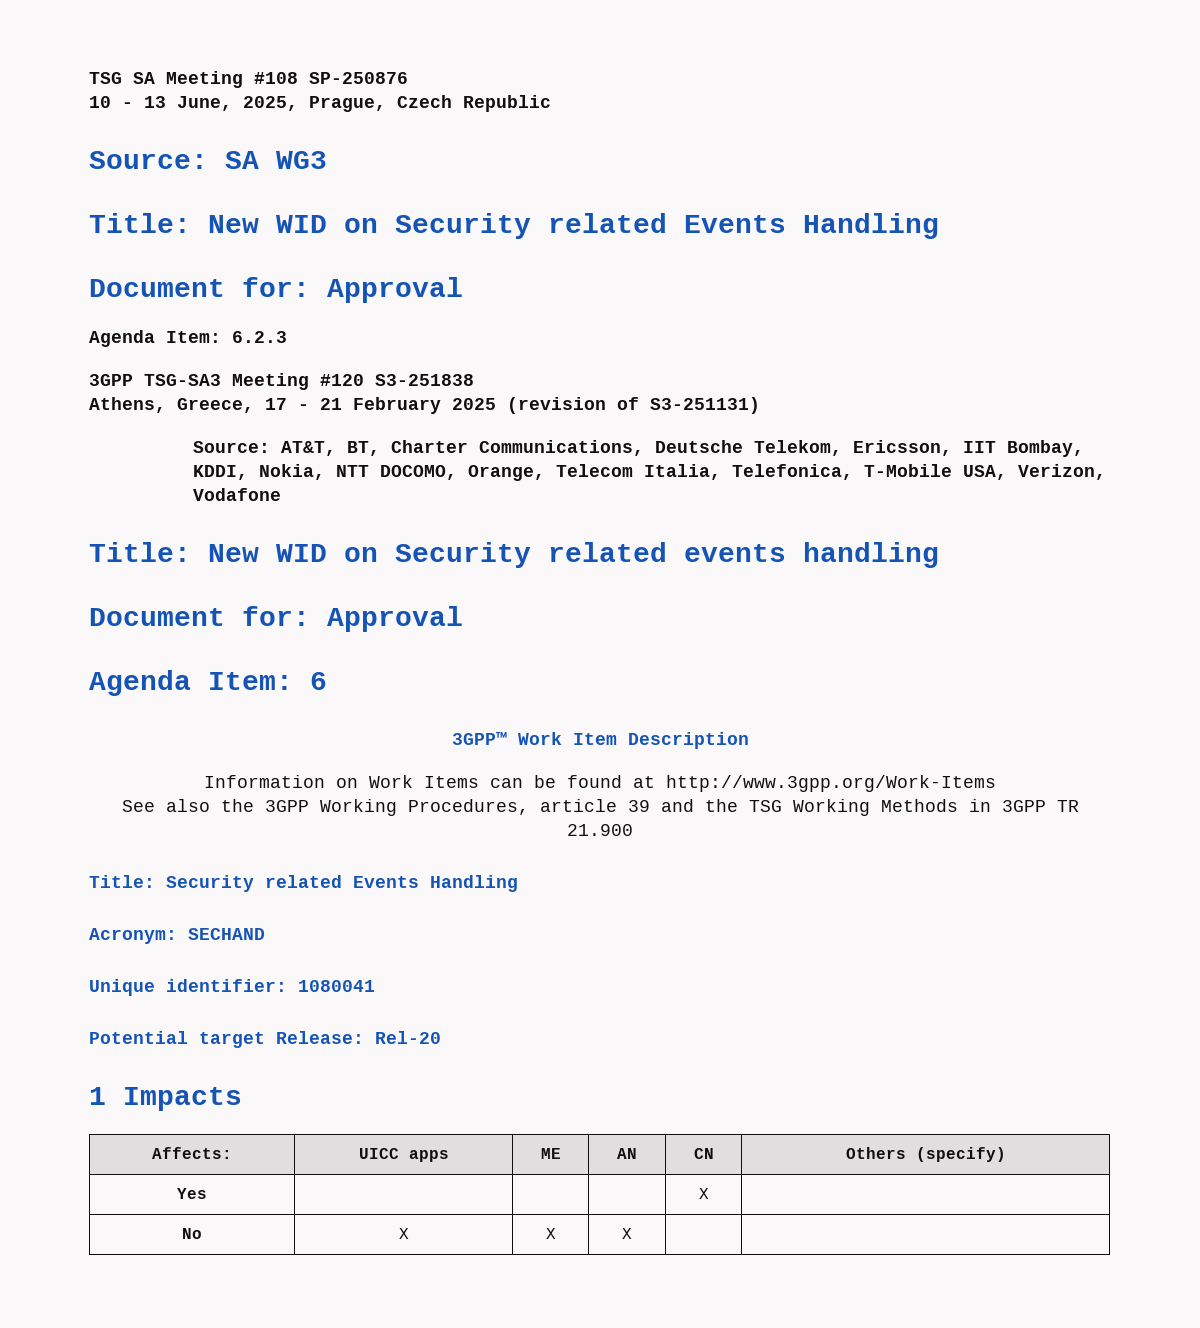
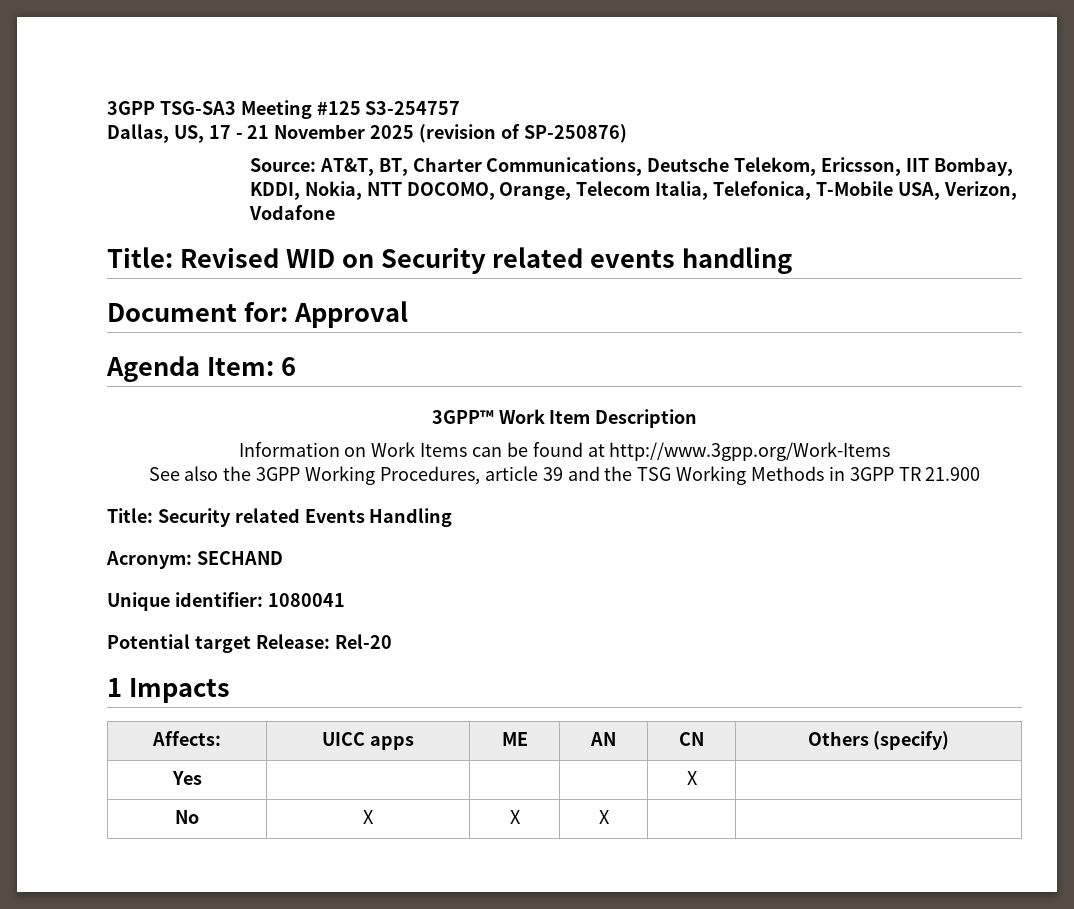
- TSG SA Meeting #108 SP-250876
- 10 - 13 June, 2025, Prague, Czech Republic
- Source: SA WG3
- Title: New WID on Security related Events Handling
- Document for: Approval
- Agenda Item: 6.2.3
- 3GPP TSG-SA3 Meeting #120 S3-251838
- Athens, Greece, 17 - 21 February 2025 (revision of S3-251131)
+ 3GPP TSG-SA3 Meeting #125 S3-254757
+ Dallas, US, 17 - 21 November 2025 (revision of SP-250876)
- Title: New WID on Security related events handling
+ Title: Revised WID on Security related events handling

